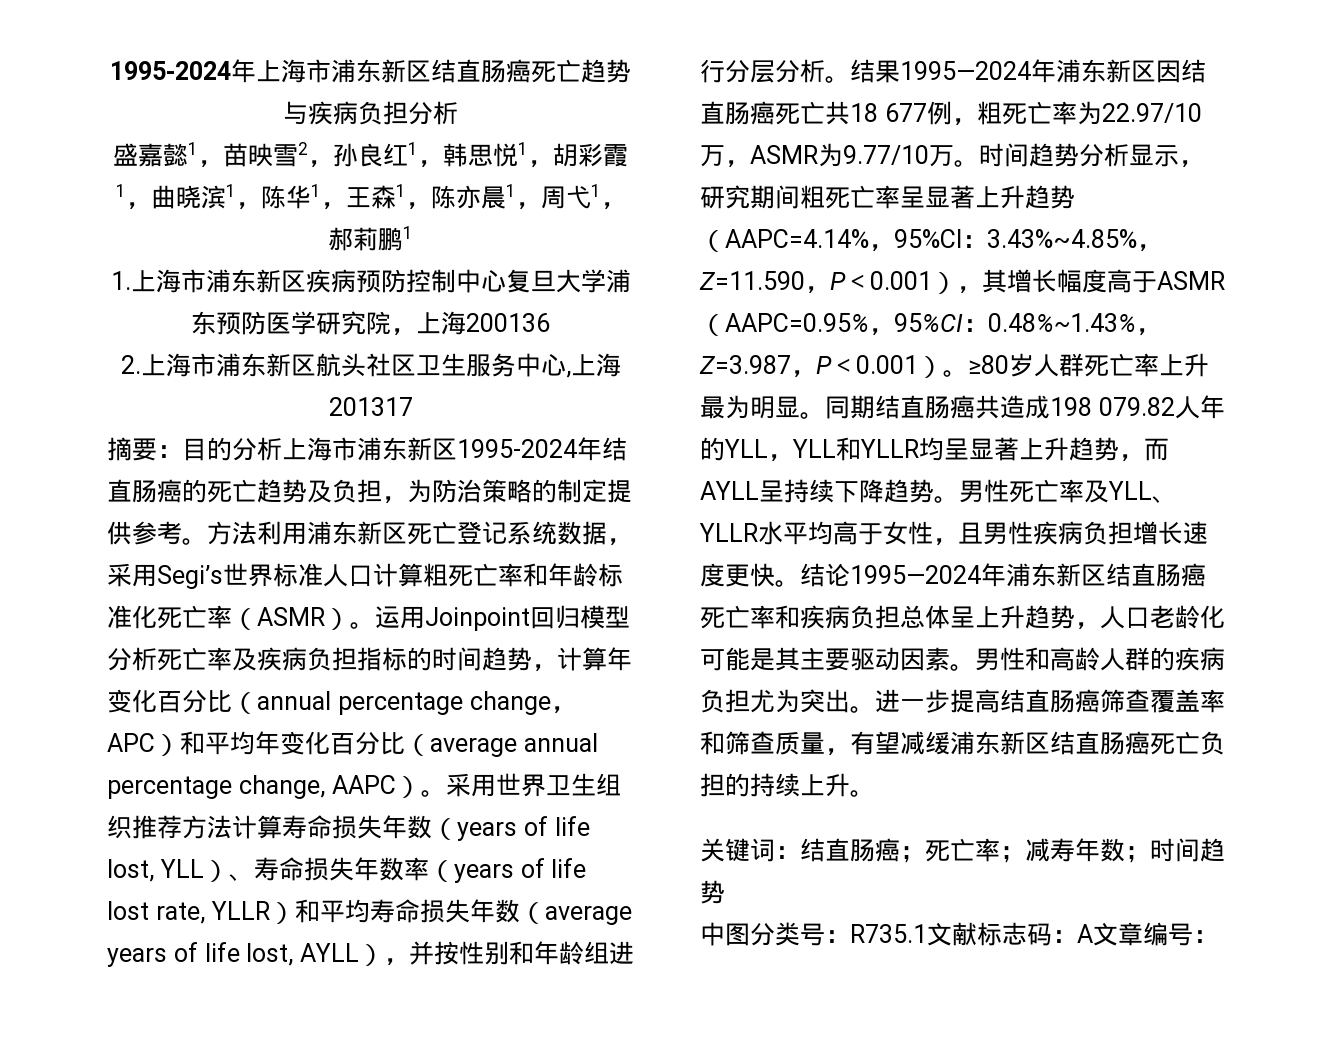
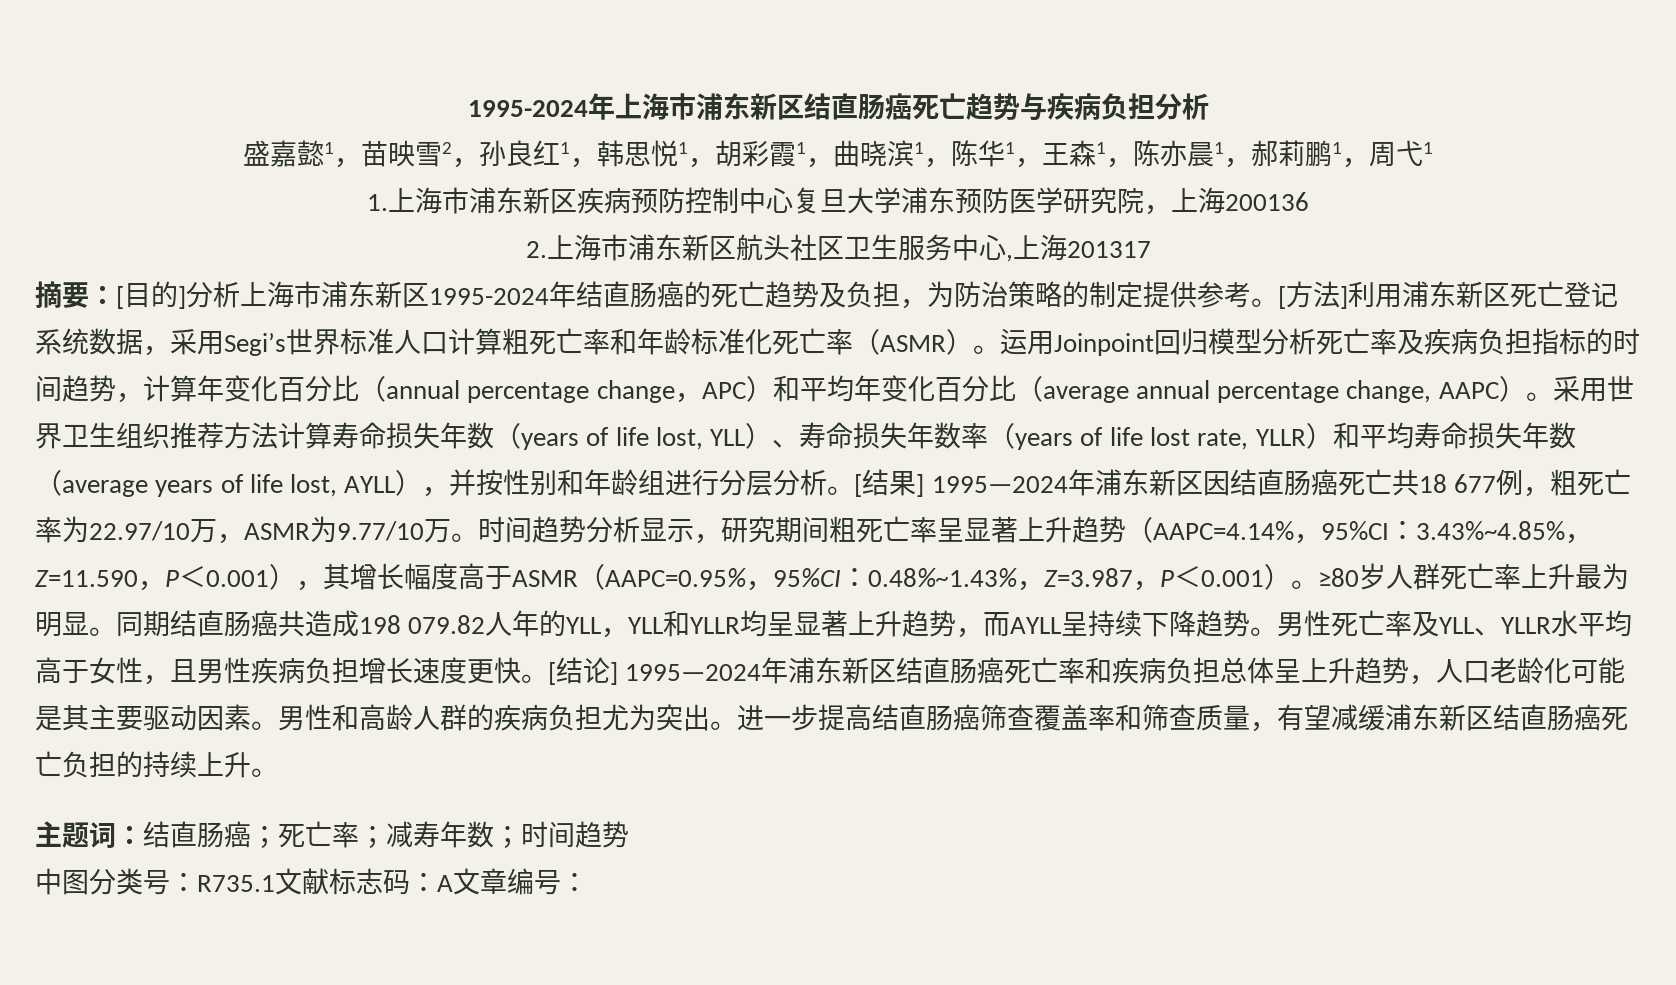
- 盛嘉懿1，苗映雪2，孙良红1，韩思悦1，胡彩霞1，曲晓滨1，陈华1，王森1，陈亦晨1，周弋1，郝莉鹏1
+ 盛嘉懿1，苗映雪2，孙良红1，韩思悦1，胡彩霞1，曲晓滨1，陈华1，王森1，陈亦晨1，郝莉鹏1，周弋1
- 摘要：目的分析上海市浦东新区1995-2024年结直肠癌的死亡趋势及负担，为防治策略的制定提供参考。
+ 摘要：[目的]分析上海市浦东新区1995-2024年结直肠癌的死亡趋势及负担，为防治策略的制定提供参考。
- 方法利用浦东新区死亡登记系统数据，采用Segi’s世界标准人口计算粗死亡率和年龄标准化死亡率（ASMR）。
+ [方法]利用浦东新区死亡登记系统数据，采用Segi’s世界标准人口计算粗死亡率和年龄标准化死亡率（ASMR）。
- 结果1995—2024年浦东新区因结直肠癌死亡共18 677例，粗死亡率为22.97/10万，ASMR为9.77/10万。
+ [结果] 1995—2024年浦东新区因结直肠癌死亡共18 677例，粗死亡率为22.97/10万，ASMR为9.77/10万。
- 结论1995—2024年浦东新区结直肠癌死亡率和疾病负担总体呈上升趋势，人口老龄化可能是其主要驱动因素。
+ [结论] 1995—2024年浦东新区结直肠癌死亡率和疾病负担总体呈上升趋势，人口老龄化可能是其主要驱动因素。
- 关键词：结直肠癌；死亡率；减寿年数；时间趋势
+ 主题词：结直肠癌；死亡率；减寿年数；时间趋势

